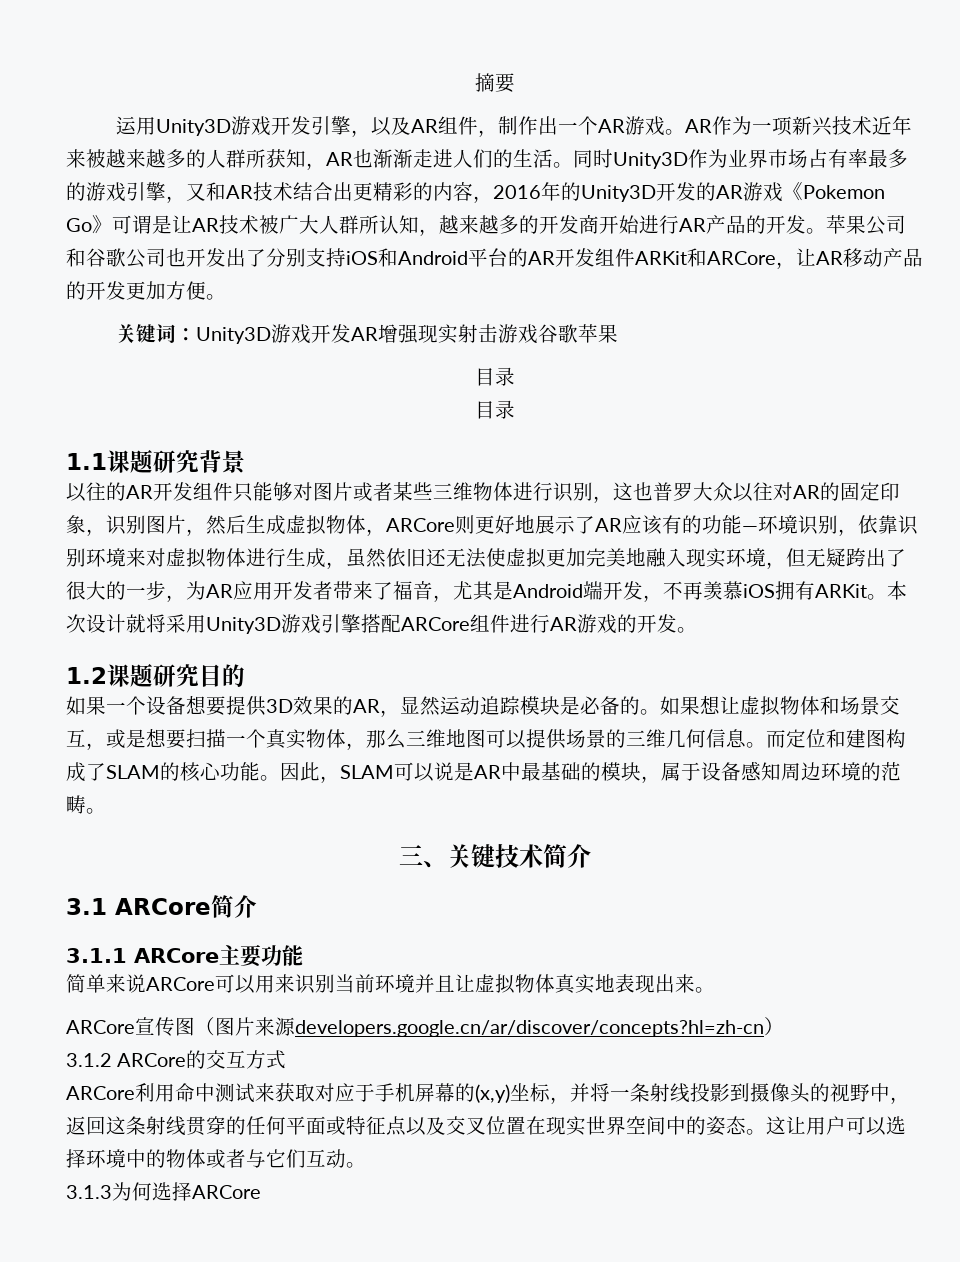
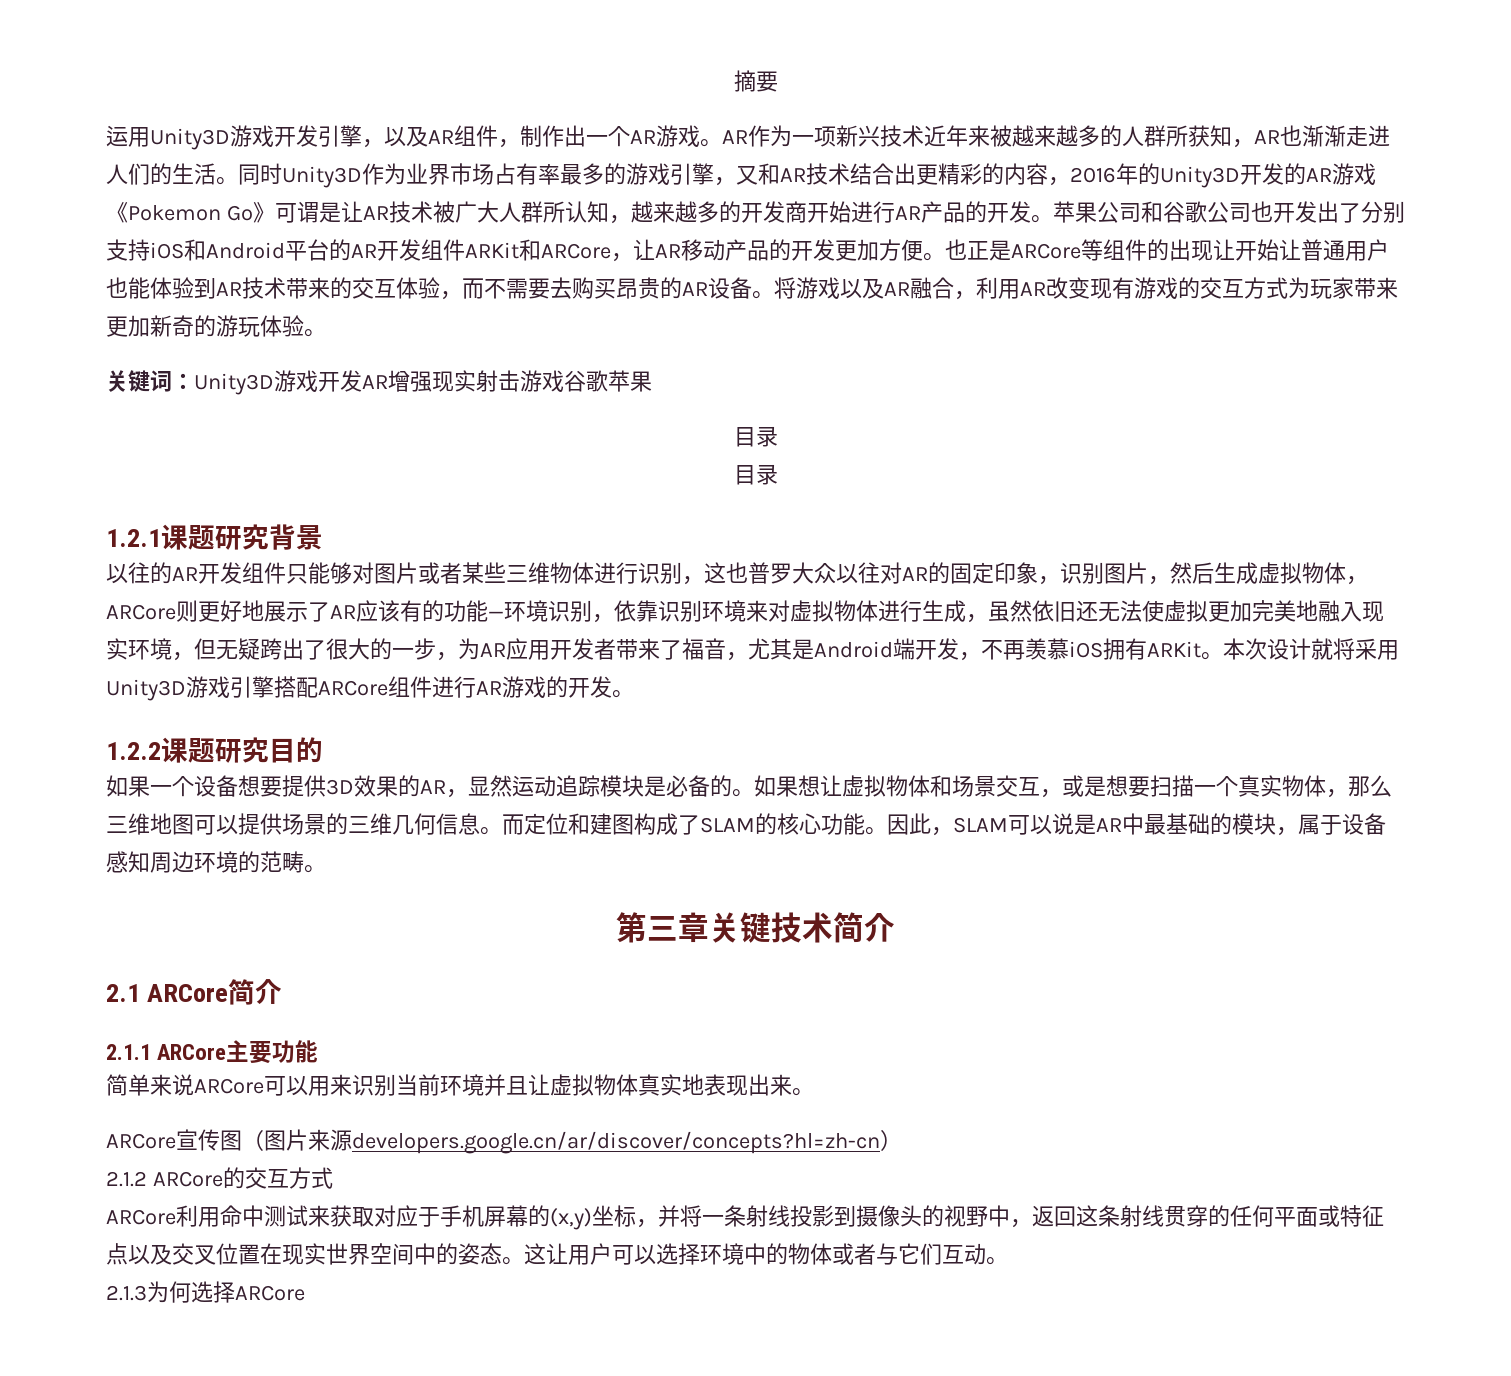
+ 也正是ARCore等组件的出现让开始让普通用户也能体验到AR技术带来的交互体验，而不需要去购买昂贵的AR设备。将游戏以及AR融合，利用AR改变现有游戏的交互方式为玩家带来更加新奇的游玩体验。
- 1.1课题研究背景
+ 1.2.1课题研究背景
- 1.2课题研究目的
+ 1.2.2课题研究目的
- 三、关键技术简介
+ 第三章关键技术简介
- 3.1 ARCore简介
+ 2.1 ARCore简介
- 3.1.1 ARCore主要功能
+ 2.1.1 ARCore主要功能
- 3.1.2 ARCore的交互方式
+ 2.1.2 ARCore的交互方式
- 3.1.3为何选择ARCore
+ 2.1.3为何选择ARCore

